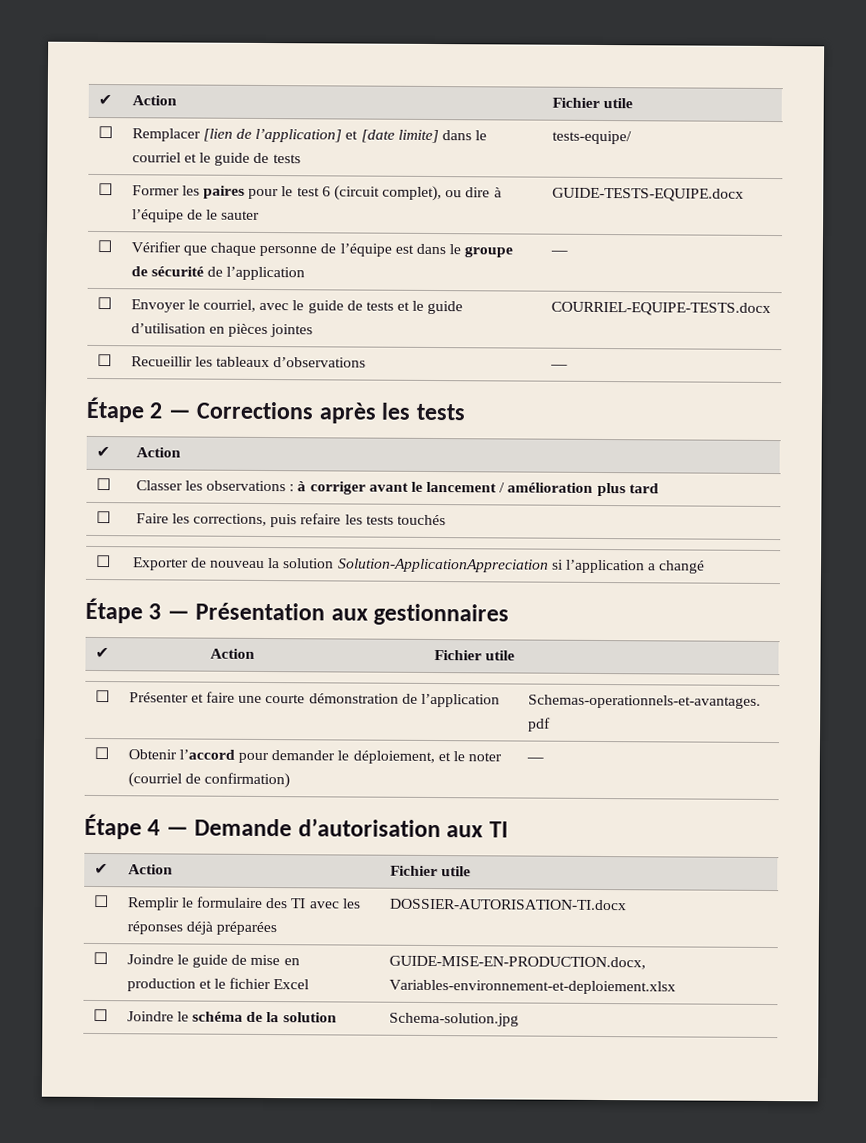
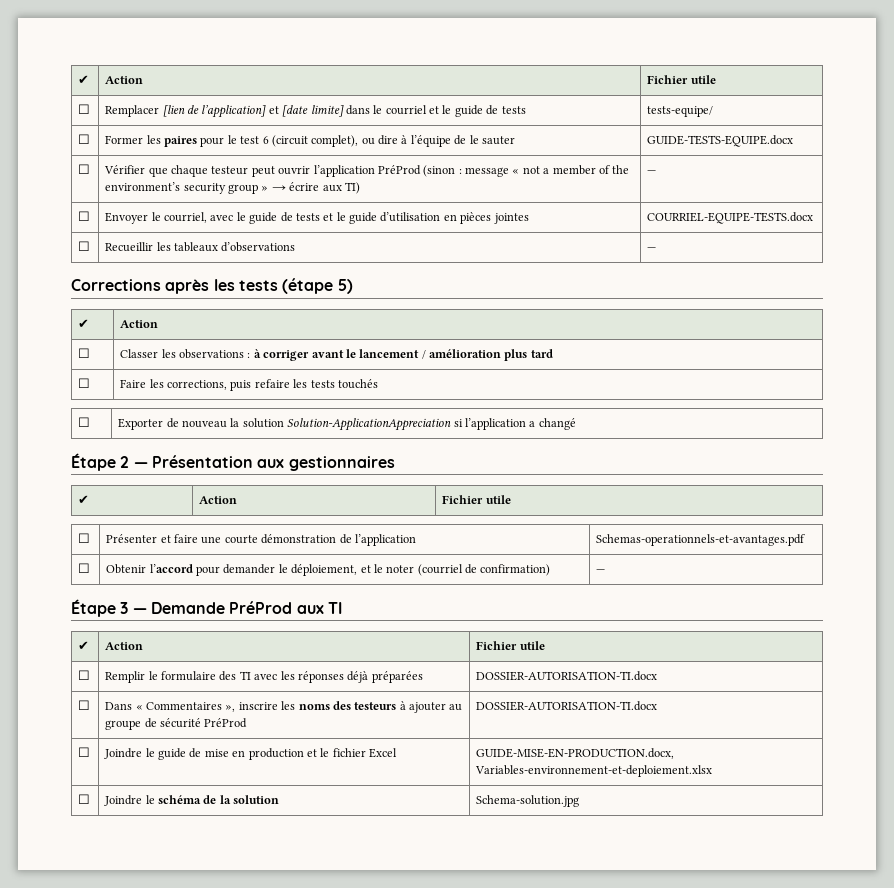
- ☐ | Vérifier que chaque personne de l’équipe est dans le groupe de sécurité de l’application | —
+ ☐ | Vérifier que chaque testeur peut ouvrir l’application PréProd (sinon : message « not a member of the environment’s security group » → écrire aux TI) | —
- Étape 2 — Corrections après les tests
+ Corrections après les tests (étape 5)
- Étape 3 — Présentation aux gestionnaires
+ Étape 2 — Présentation aux gestionnaires
- Étape 4 — Demande d’autorisation aux TI
+ Étape 3 — Demande PréProd aux TI
+ ☐ | Dans « Commentaires », inscrire les noms des testeurs à ajouter au groupe de sécurité PréProd | DOSSIER-AUTORISATION-TI.docx

